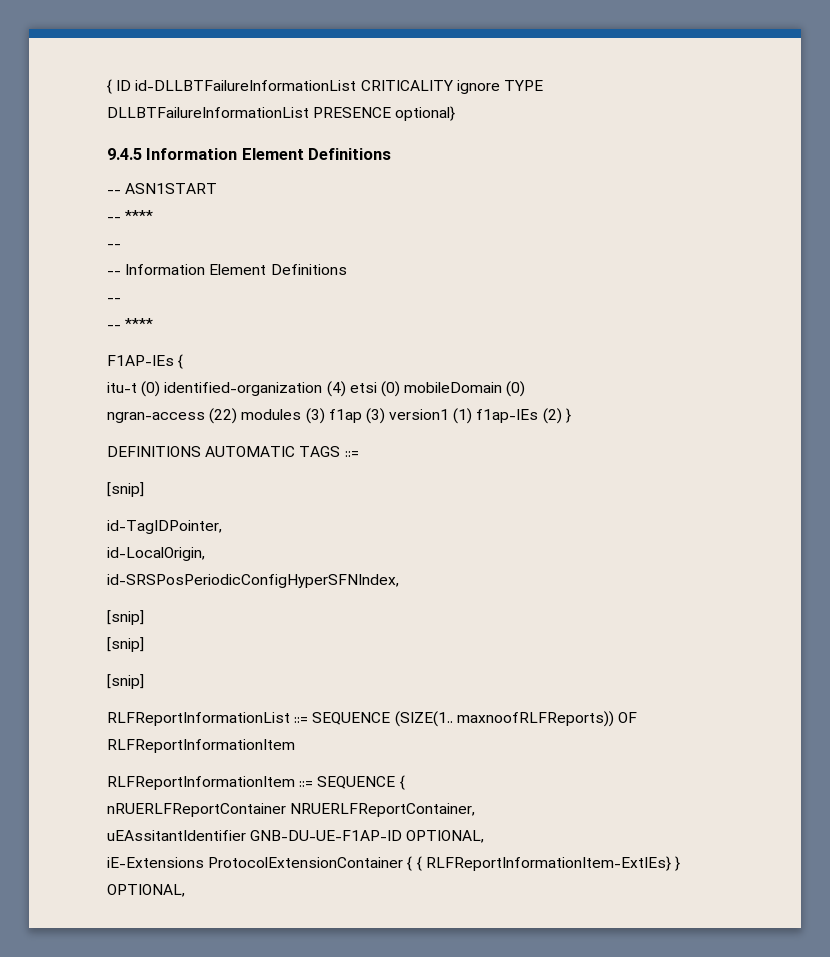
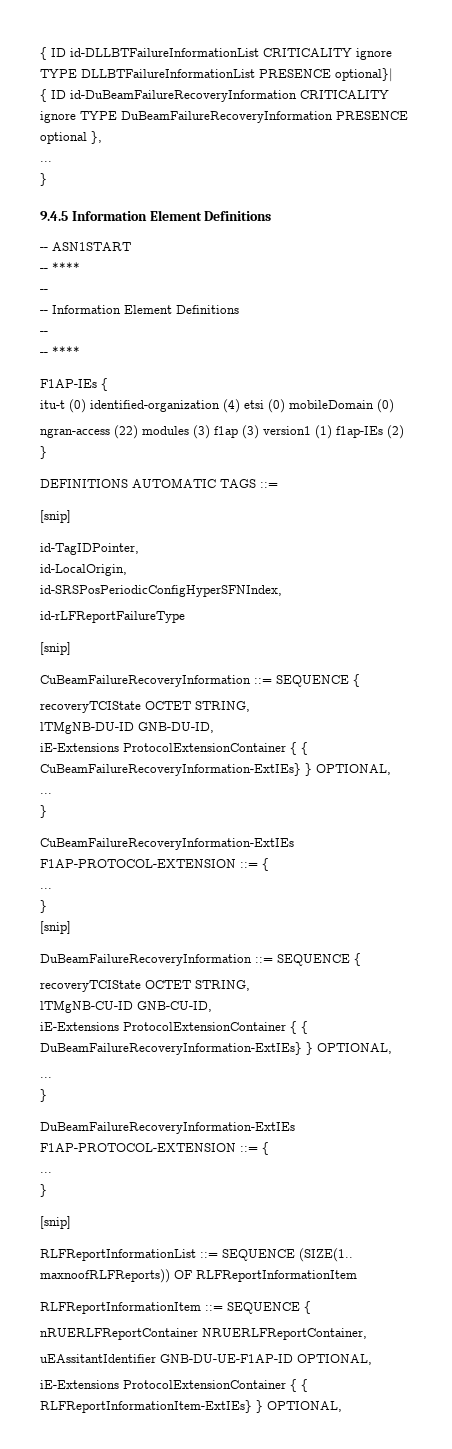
- { ID id-DLLBTFailureInformationList CRITICALITY ignore TYPE DLLBTFailureInformationList PRESENCE optional}
+ { ID id-DLLBTFailureInformationList CRITICALITY ignore TYPE DLLBTFailureInformationList PRESENCE optional}|
+ { ID id-DuBeamFailureRecoveryInformation CRITICALITY ignore TYPE DuBeamFailureRecoveryInformation PRESENCE optional },
+ ...
+ }
  id-SRSPosPeriodicConfigHyperSFNIndex,
+ id-rLFReportFailureType
  [snip]
+ CuBeamFailureRecoveryInformation ::= SEQUENCE {
+ recoveryTCIState OCTET STRING,
+ lTMgNB-DU-ID GNB-DU-ID,
+ iE-Extensions ProtocolExtensionContainer { { CuBeamFailureRecoveryInformation-ExtIEs} } OPTIONAL,
+ ...
+ }
+ CuBeamFailureRecoveryInformation-ExtIEs F1AP-PROTOCOL-EXTENSION ::= {
+ ...
+ }
  [snip]
+ DuBeamFailureRecoveryInformation ::= SEQUENCE {
+ recoveryTCIState OCTET STRING,
+ lTMgNB-CU-ID GNB-CU-ID,
+ iE-Extensions ProtocolExtensionContainer { { DuBeamFailureRecoveryInformation-ExtIEs} } OPTIONAL,
+ ...
+ }
+ DuBeamFailureRecoveryInformation-ExtIEs F1AP-PROTOCOL-EXTENSION ::= {
+ ...
+ }

